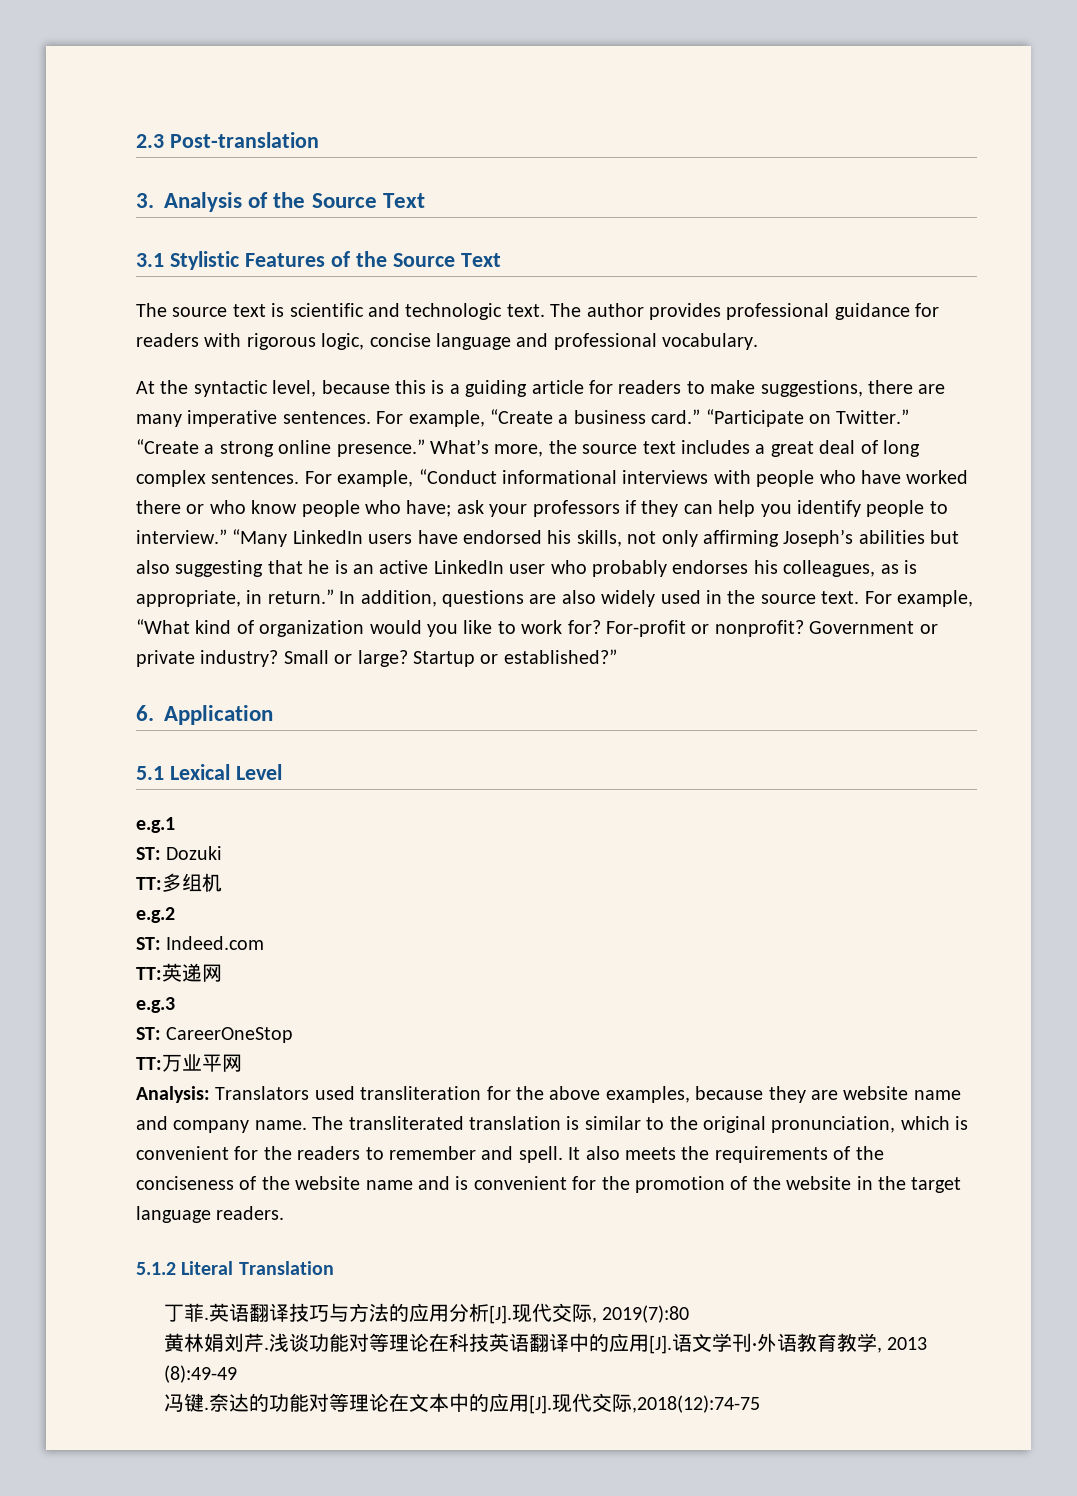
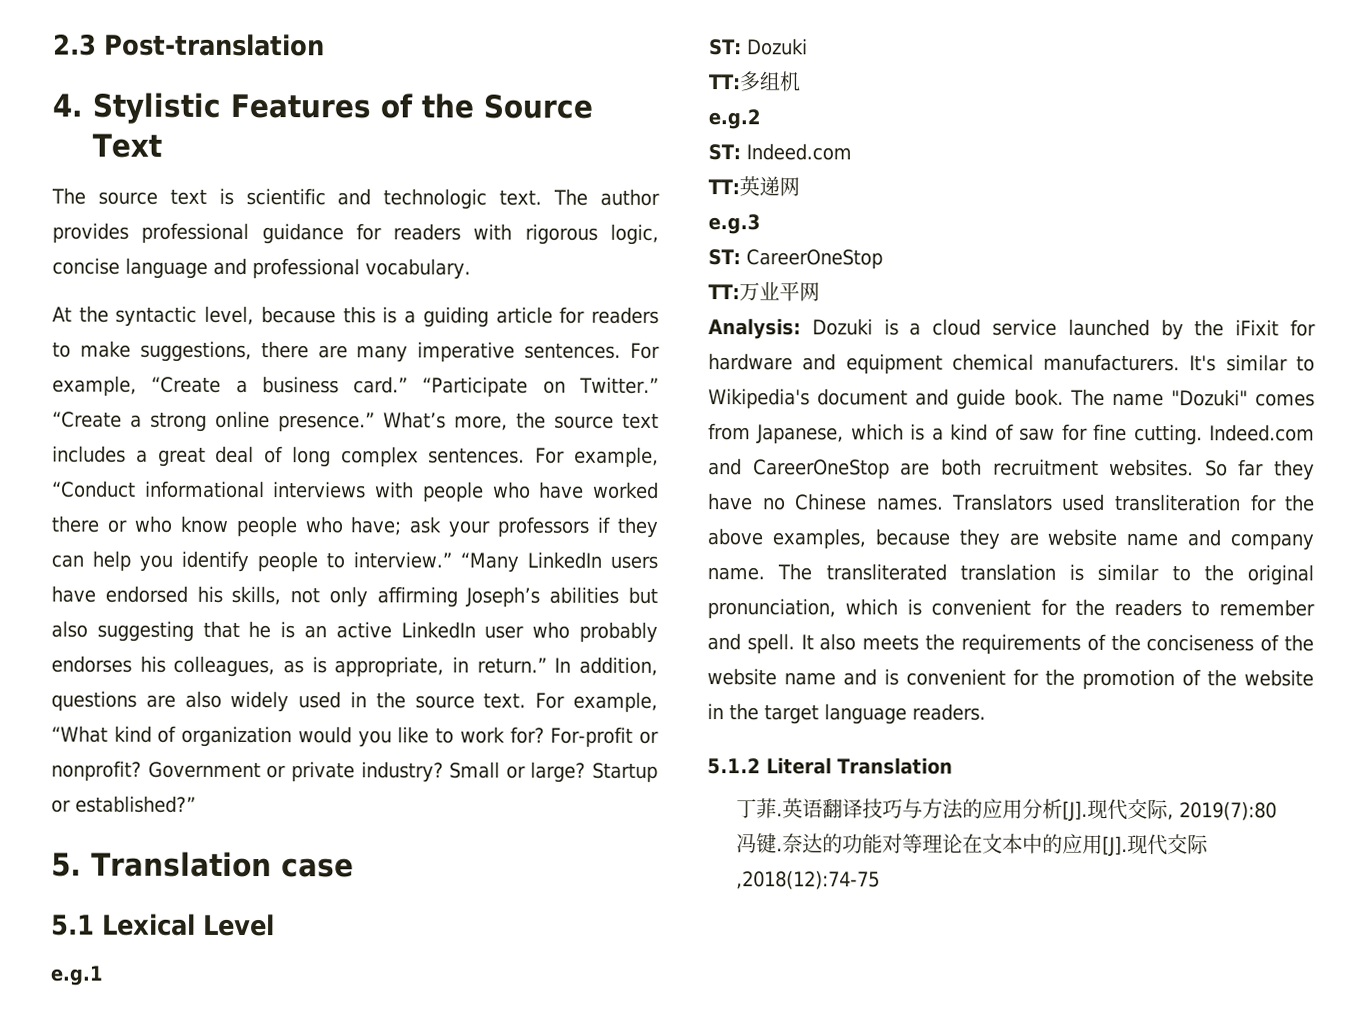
- 3. Analysis of the Source Text
- 3.1 Stylistic Features of the Source Text
+ 4. Stylistic Features of the Source Text
- 6. Application
+ 5. Translation case
- Analysis: Translators used transliteration for the above examples, because they are website name and company name.
+ Analysis: Dozuki is a cloud service launched by the iFixit for hardware and equipment chemical manufacturers. It's similar to Wikipedia's document and guide book. The name "Dozuki" comes from Japanese, which is a kind of saw for fine cutting. Indeed.com and CareerOneStop are both recruitment websites. So far they have no Chinese names. Translators used transliteration for the above examples, because they are website name and company name.
- 黄林娟刘芹.浅谈功能对等理论在科技英语翻译中的应用[J].语文学刊·外语教育教学, 2013 (8):49-49

